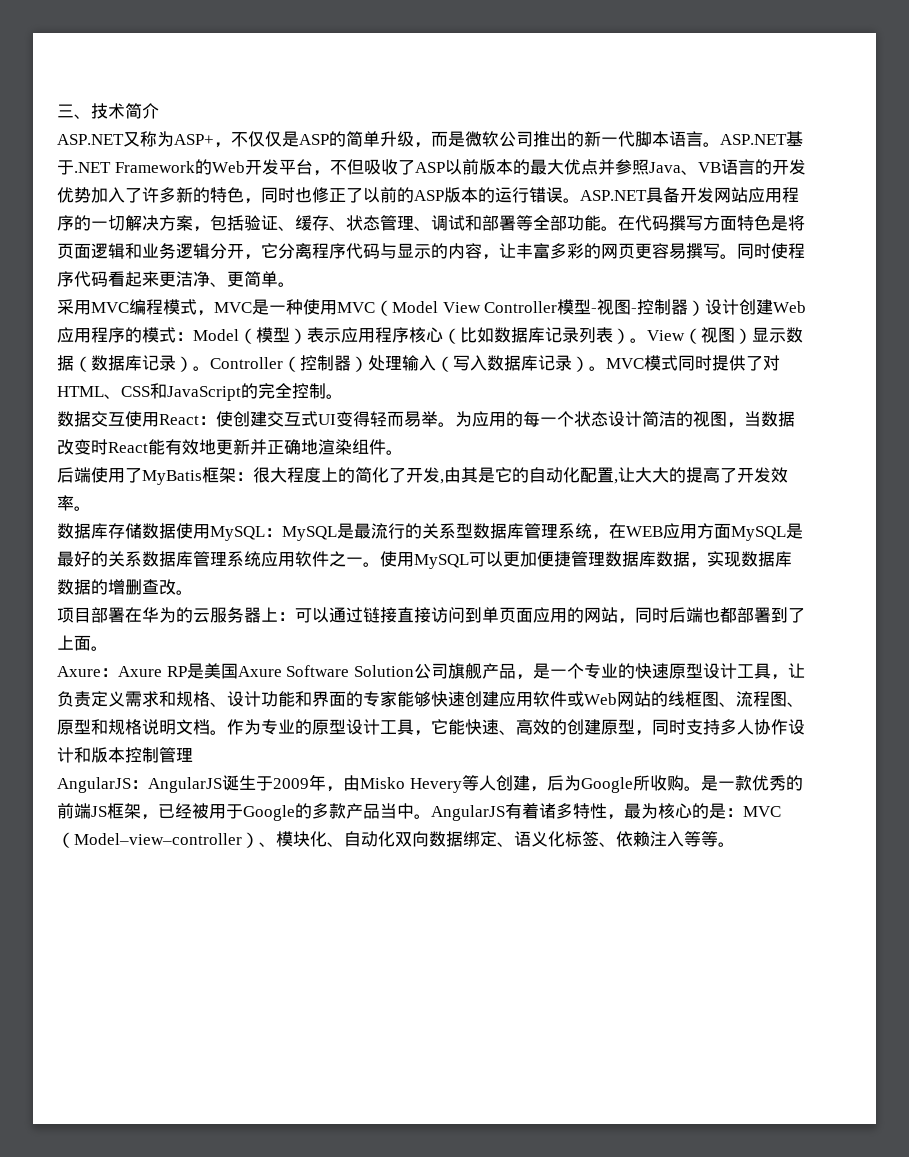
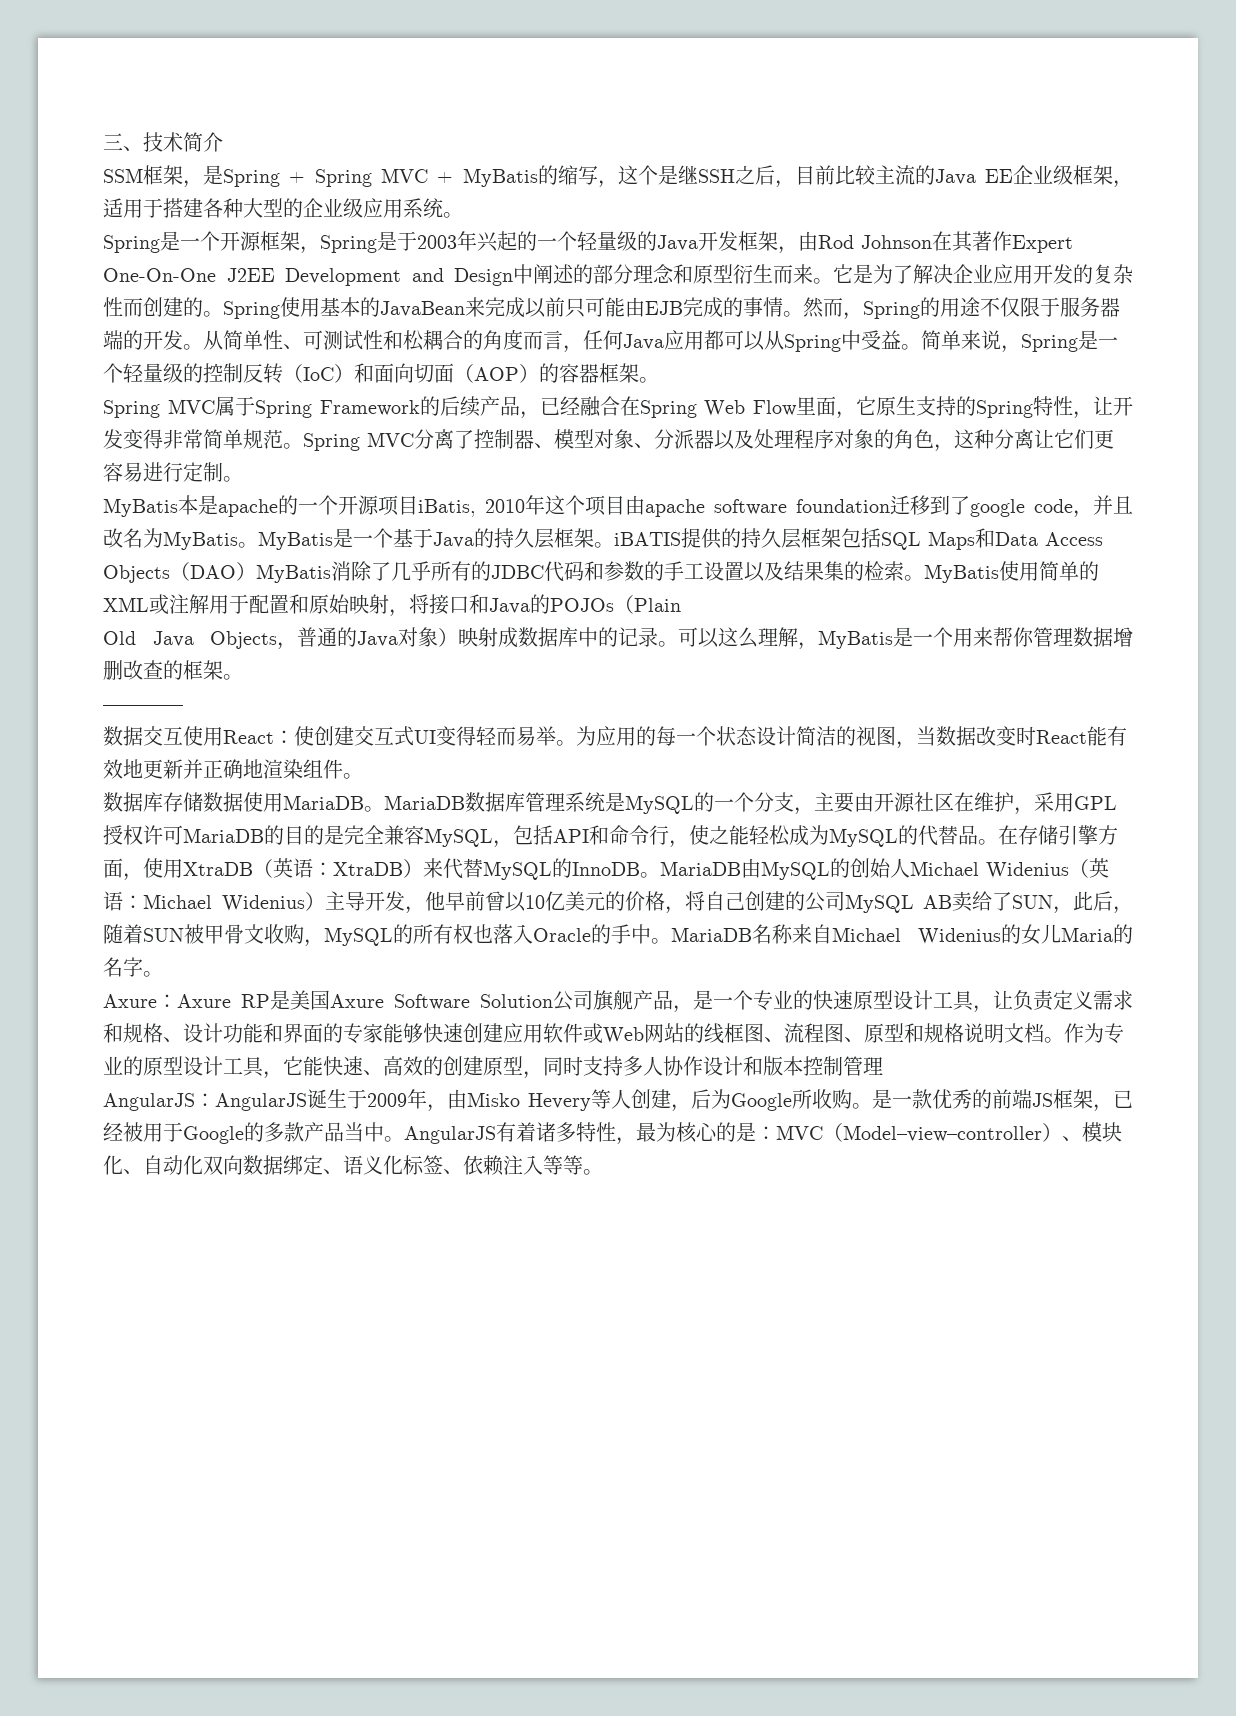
- ASP.NET又称为ASP+，不仅仅是ASP的简单升级，而是微软公司推出的新一代脚本语言。ASP.NET基于.NET Framework的Web开发平台，不但吸收了ASP以前版本的最大优点并参照Java、VB语言的开发优势加入了许多新的特色，同时也修正了以前的ASP版本的运行错误。ASP.NET具备开发网站应用程序的一切解决方案，包括验证、缓存、状态管理、调试和部署等全部功能。在代码撰写方面特色是将页面逻辑和业务逻辑分开，它分离程序代码与显示的内容，让丰富多彩的网页更容易撰写。同时使程序代码看起来更洁净、更简单。
- 采用MVC编程模式，MVC是一种使用MVC（Model View Controller模型-视图-控制器）设计创建Web应用程序的模式：Model（模型）表示应用程序核心（比如数据库记录列表）。View（视图）显示数据（数据库记录）。Controller（控制器）处理输入（写入数据库记录）。MVC模式同时提供了对HTML、CSS和JavaScript的完全控制。
+ SSM框架，是Spring + Spring MVC + MyBatis的缩写，这个是继SSH之后，目前比较主流的Java EE企业级框架，适用于搭建各种大型的企业级应用系统。
+ Spring是一个开源框架，Spring是于2003年兴起的一个轻量级的Java开发框架，由Rod Johnson在其著作Expert One-On-One J2EE Development and Design中阐述的部分理念和原型衍生而来。它是为了解决企业应用开发的复杂性而创建的。Spring使用基本的JavaBean来完成以前只可能由EJB完成的事情。然而，Spring的用途不仅限于服务器端的开发。从简单性、可测试性和松耦合的角度而言，任何Java应用都可以从Spring中受益。简单来说，Spring是一个轻量级的控制反转（IoC）和面向切面（AOP）的容器框架。
+ Spring MVC属于Spring Framework的后续产品，已经融合在Spring Web Flow里面，它原生支持的Spring特性，让开发变得非常简单规范。Spring MVC分离了控制器、模型对象、分派器以及处理程序对象的角色，这种分离让它们更容易进行定制。
+ MyBatis本是apache的一个开源项目iBatis, 2010年这个项目由apache software foundation迁移到了google code，并且改名为MyBatis。MyBatis是一个基于Java的持久层框架。iBATIS提供的持久层框架包括SQL Maps和Data Access Objects（DAO）MyBatis消除了几乎所有的JDBC代码和参数的手工设置以及结果集的检索。MyBatis使用简单的XML或注解用于配置和原始映射，将接口和Java的POJOs（Plain
+ Old Java Objects，普通的Java对象）映射成数据库中的记录。可以这么理解，MyBatis是一个用来帮你管理数据增删改查的框架。
+ ————
- 后端使用了MyBatis框架：很大程度上的简化了开发,由其是它的自动化配置,让大大的提高了开发效率。
- 数据库存储数据使用MySQL：MySQL是最流行的关系型数据库管理系统，在WEB应用方面MySQL是最好的关系数据库管理系统应用软件之一。使用MySQL可以更加便捷管理数据库数据，实现数据库数据的增删查改。
- 项目部署在华为的云服务器上：可以通过链接直接访问到单页面应用的网站，同时后端也都部署到了上面。
+ 数据库存储数据使用MariaDB。MariaDB数据库管理系统是MySQL的一个分支，主要由开源社区在维护，采用GPL授权许可MariaDB的目的是完全兼容MySQL，包括API和命令行，使之能轻松成为MySQL的代替品。在存储引擎方面，使用XtraDB（英语：XtraDB）来代替MySQL的InnoDB。MariaDB由MySQL的创始人Michael Widenius（英语：Michael Widenius）主导开发，他早前曾以10亿美元的价格，将自己创建的公司MySQL AB卖给了SUN，此后，随着SUN被甲骨文收购，MySQL的所有权也落入Oracle的手中。MariaDB名称来自Michael Widenius的女儿Maria的名字。

